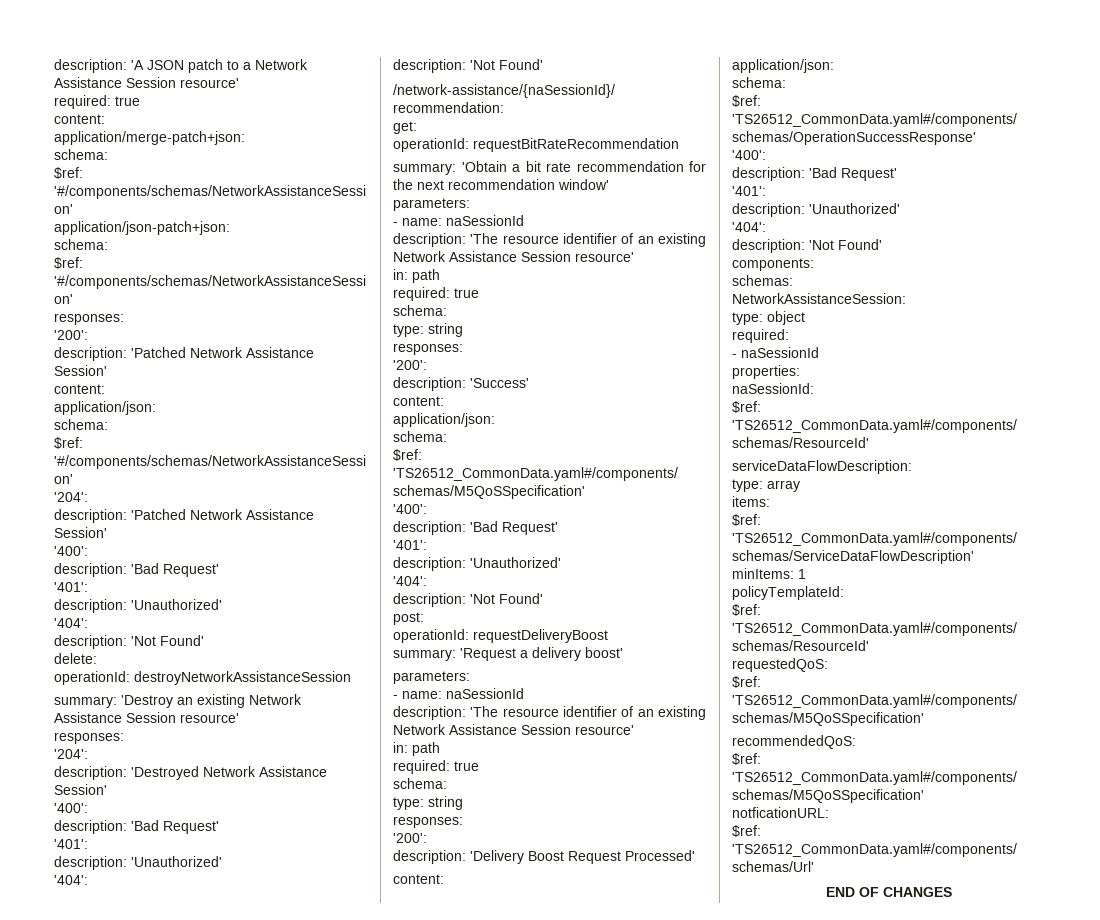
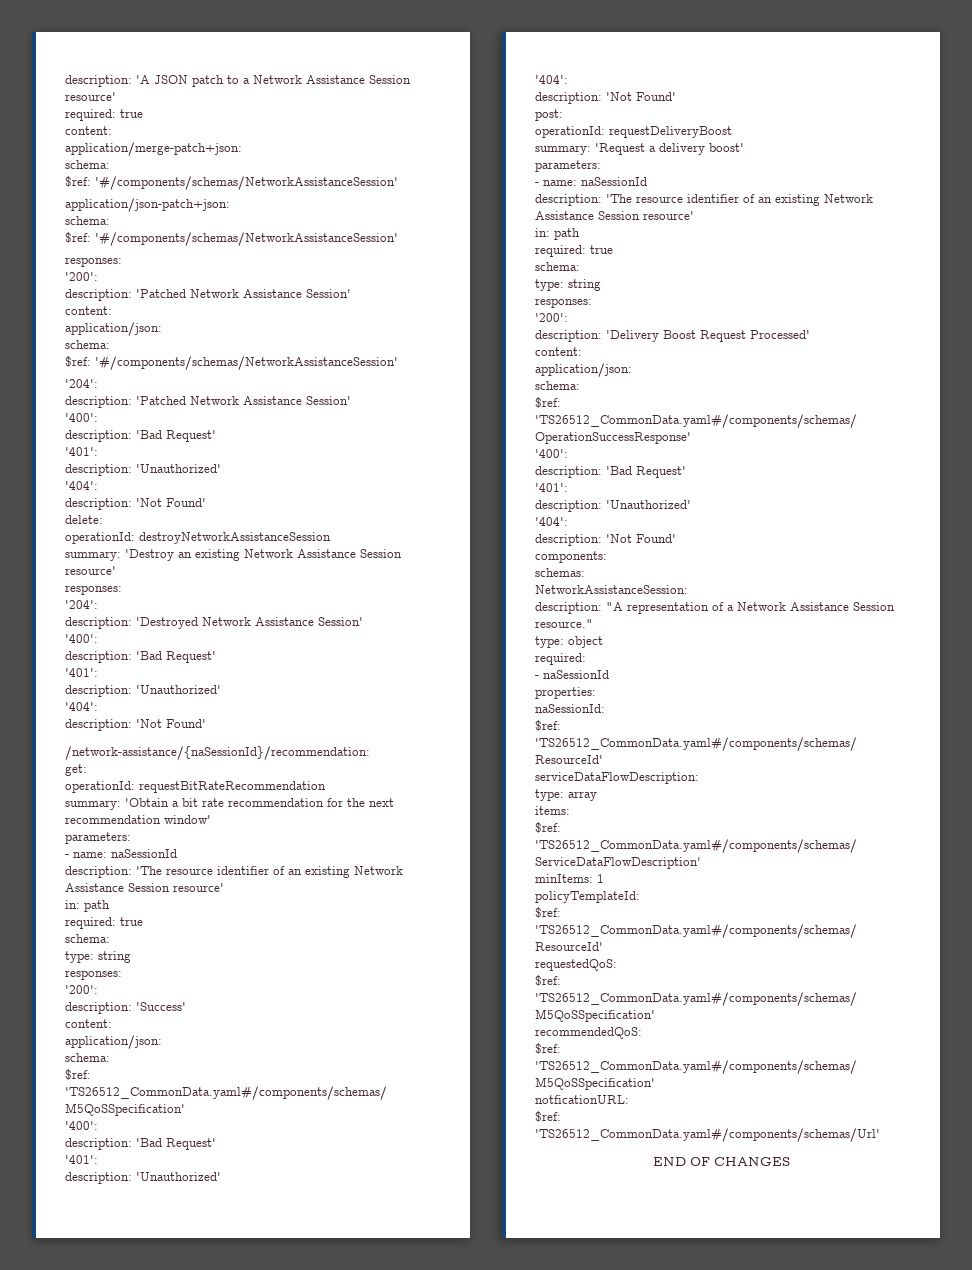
+ description: "A representation of a Network Assistance Session resource."

